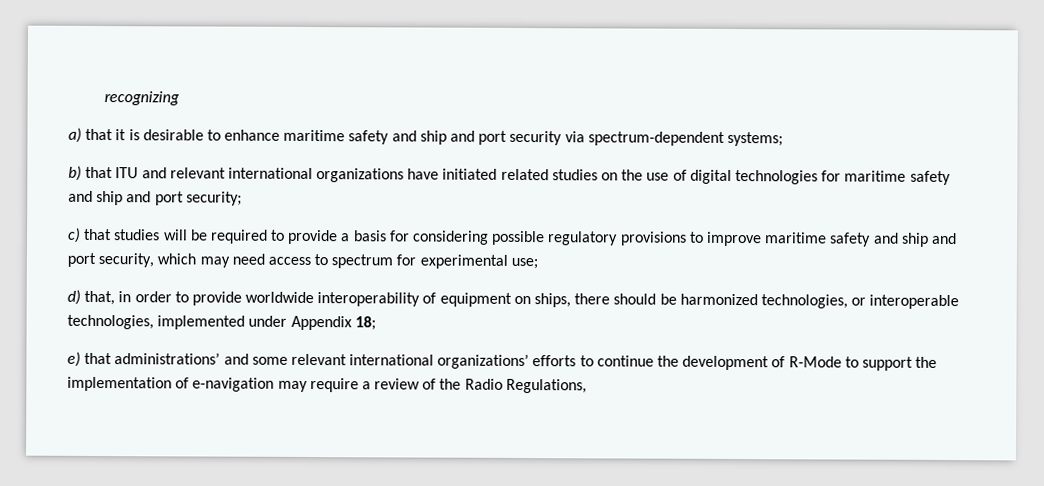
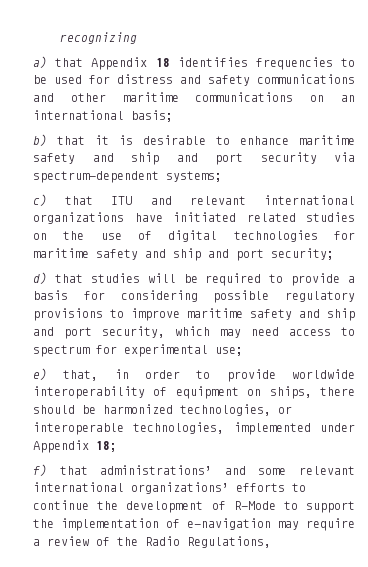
- a) that it is desirable to enhance maritime safety and ship and port security via spectrum-dependent systems;
+ a) that Appendix 18 identifies frequencies to be used for distress and safety communications and other maritime communications on an international basis;
+ b) that it is desirable to enhance maritime safety and ship and port security via spectrum-dependent systems;
- b) that ITU and relevant international organizations have initiated related studies on the use of digital technologies for maritime safety and ship and port security;
+ c) that ITU and relevant international organizations have initiated related studies on the use of digital technologies for maritime safety and ship and port security;
- c) that studies will be required to provide a basis for considering possible regulatory provisions to improve maritime safety and ship and port security, which may need access to spectrum for experimental use;
+ d) that studies will be required to provide a basis for considering possible regulatory provisions to improve maritime safety and ship and port security, which may need access to spectrum for experimental use;
- d) that, in order to provide worldwide interoperability of equipment on ships, there should be harmonized technologies, or interoperable technologies, implemented under Appendix 18;
+ e) that, in order to provide worldwide interoperability of equipment on ships, there should be harmonized technologies, or interoperable technologies, implemented under Appendix 18;
- e) that administrations’ and some relevant international organizations’ efforts to continue the development of R-Mode to support the implementation of e-navigation may require a review of the Radio Regulations,
+ f) that administrations’ and some relevant international organizations’ efforts to continue the development of R-Mode to support the implementation of e-navigation may require a review of the Radio Regulations,

